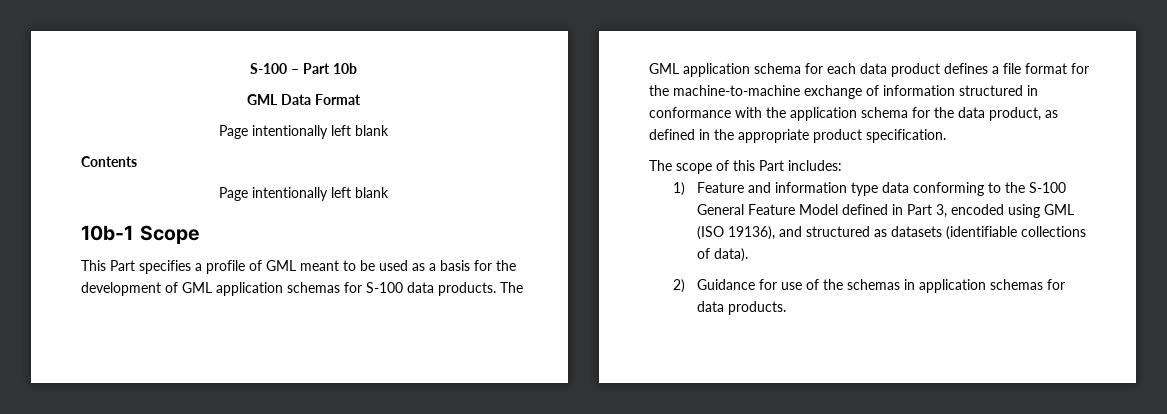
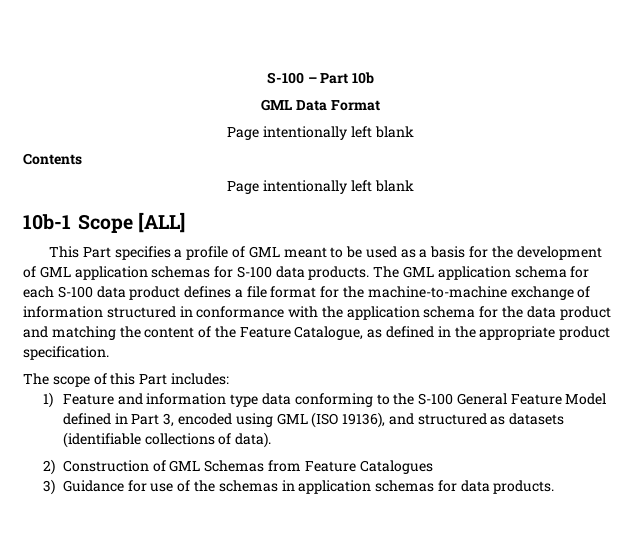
- 10b-1 Scope
+ 10b-1 Scope [ALL]
- The GML application schema for each data product defines a file format for the machine-to-machine exchange of information structured in conformance with the application schema for the data product, as defined in the appropriate product specification.
+ The GML application schema for each S-100 data product defines a file format for the machine-to-machine exchange of information structured in conformance with the application schema for the data product and matching the content of the Feature Catalogue, as defined in the appropriate product specification.
- 2) Guidance for use of the schemas in application schemas for data products.
+ 2) Construction of GML Schemas from Feature Catalogues
+ 3) Guidance for use of the schemas in application schemas for data products.

